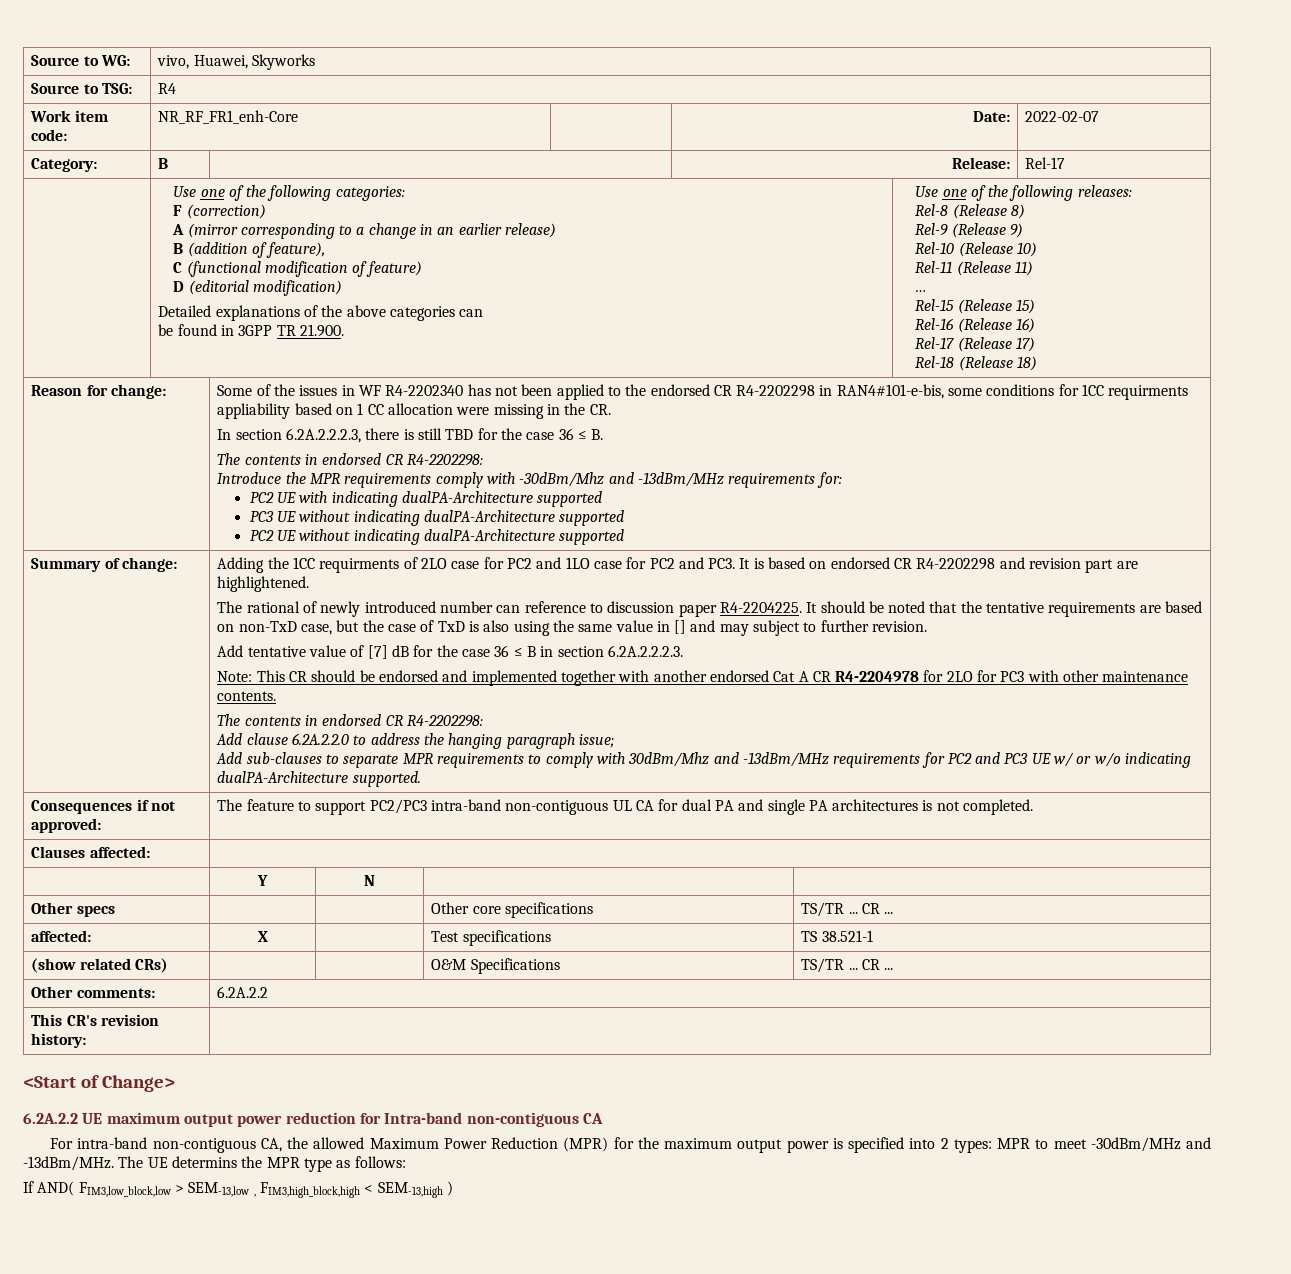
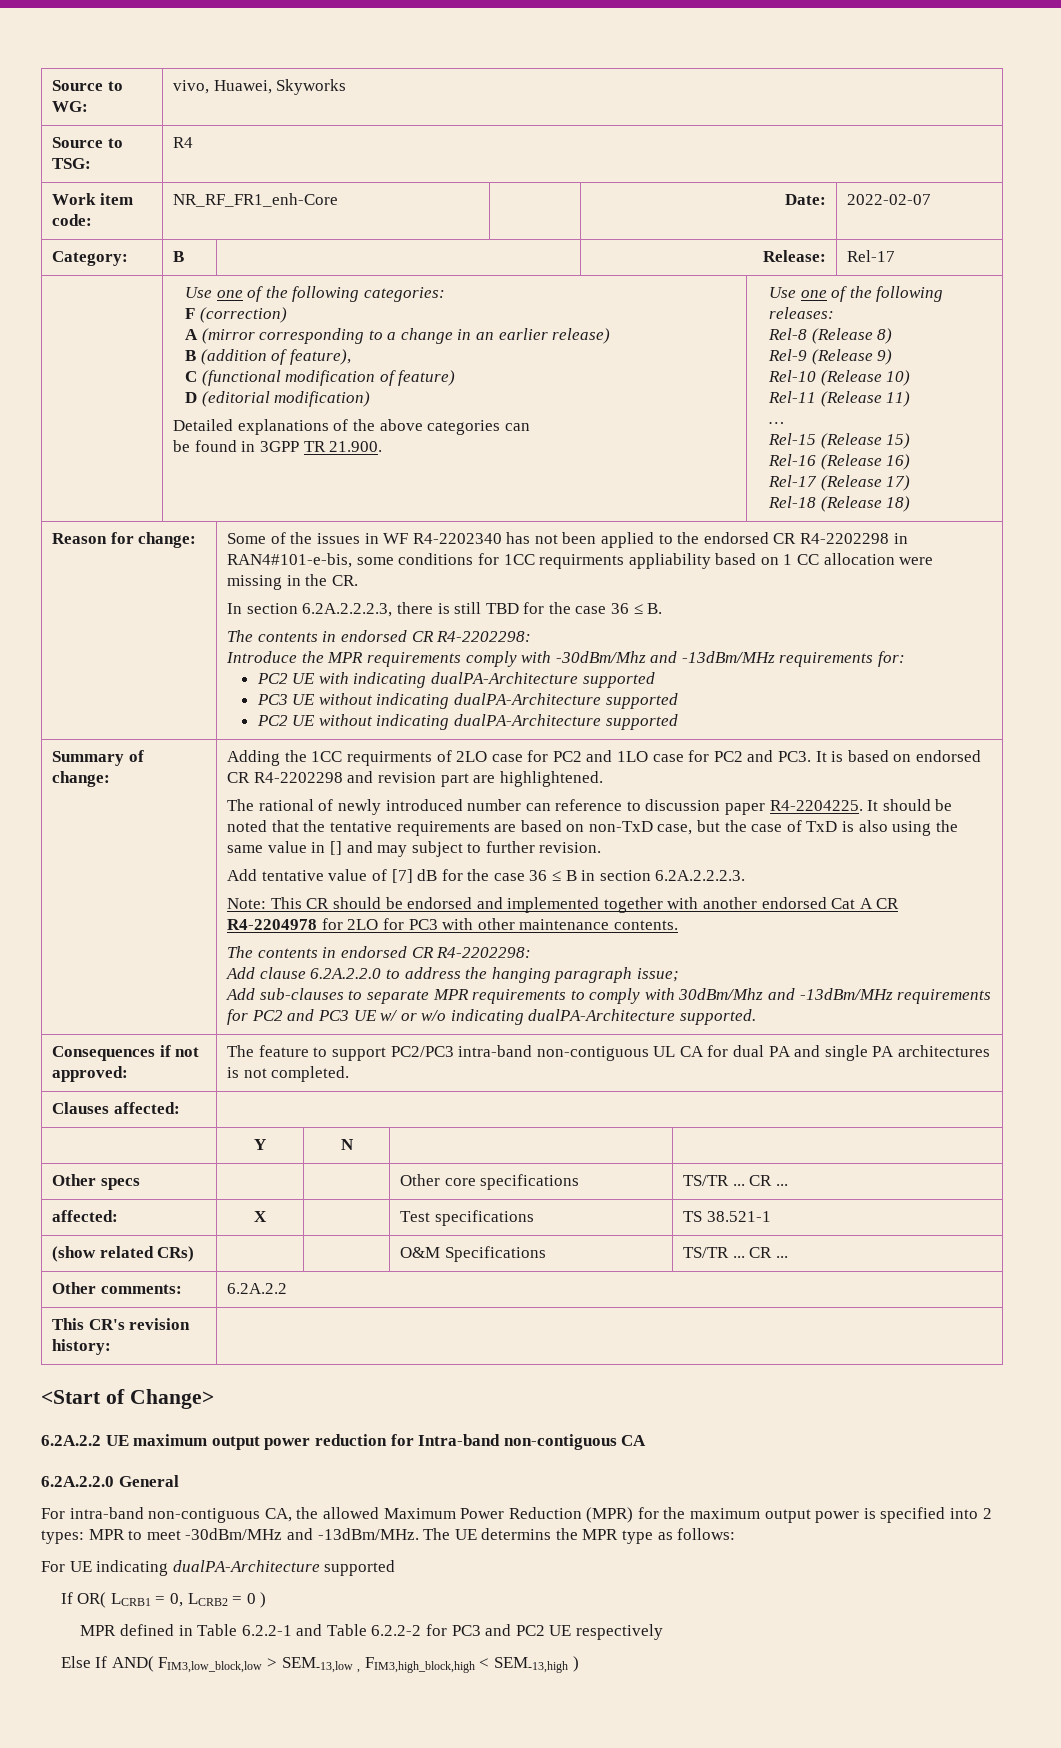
+ 6.2A.2.2.0 General
- If AND( FIM3,low_block,low > SEM-13,low , FIM3,high_block,high < SEM-13,high )
+ For UE indicating dualPA-Architecture supported
+ If OR( LCRB1 = 0, LCRB2 = 0 )
+ MPR defined in Table 6.2.2-1 and Table 6.2.2-2 for PC3 and PC2 UE respectively
+ Else If AND( FIM3,low_block,low > SEM-13,low , FIM3,high_block,high < SEM-13,high )

